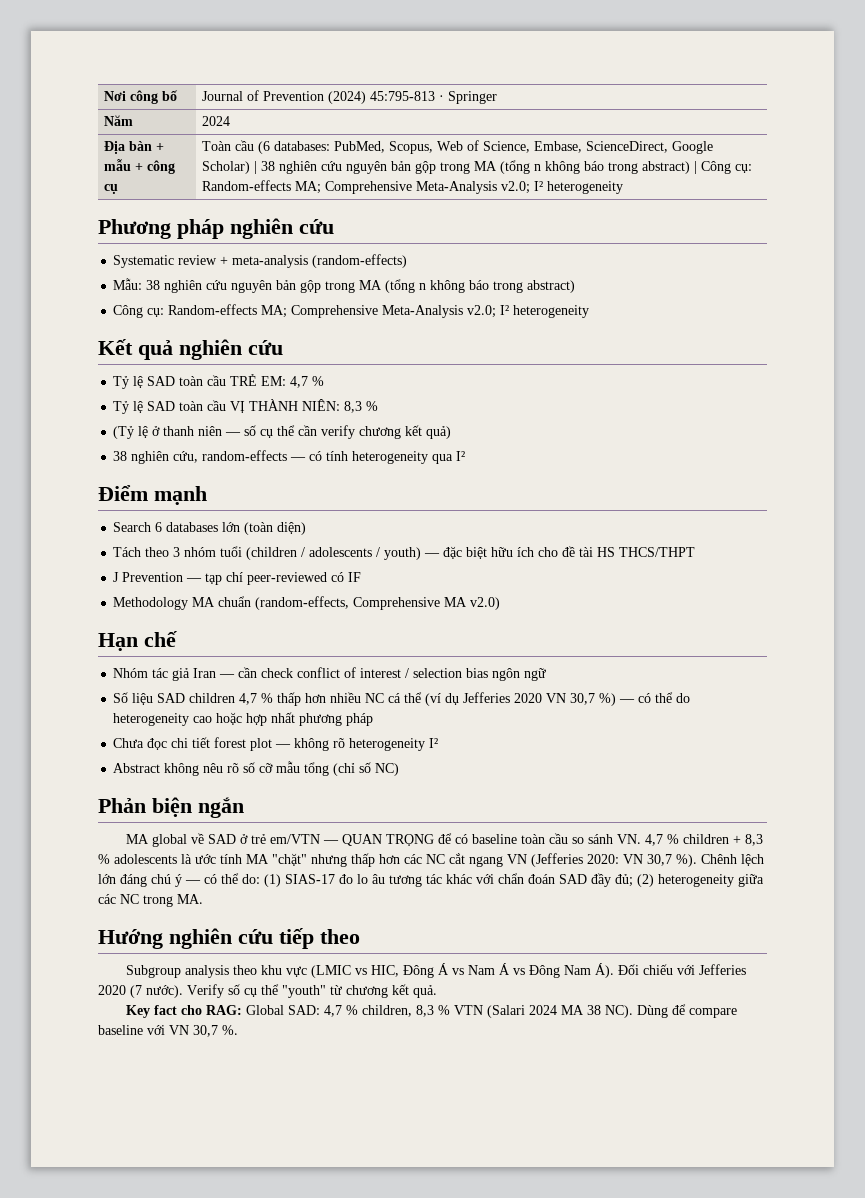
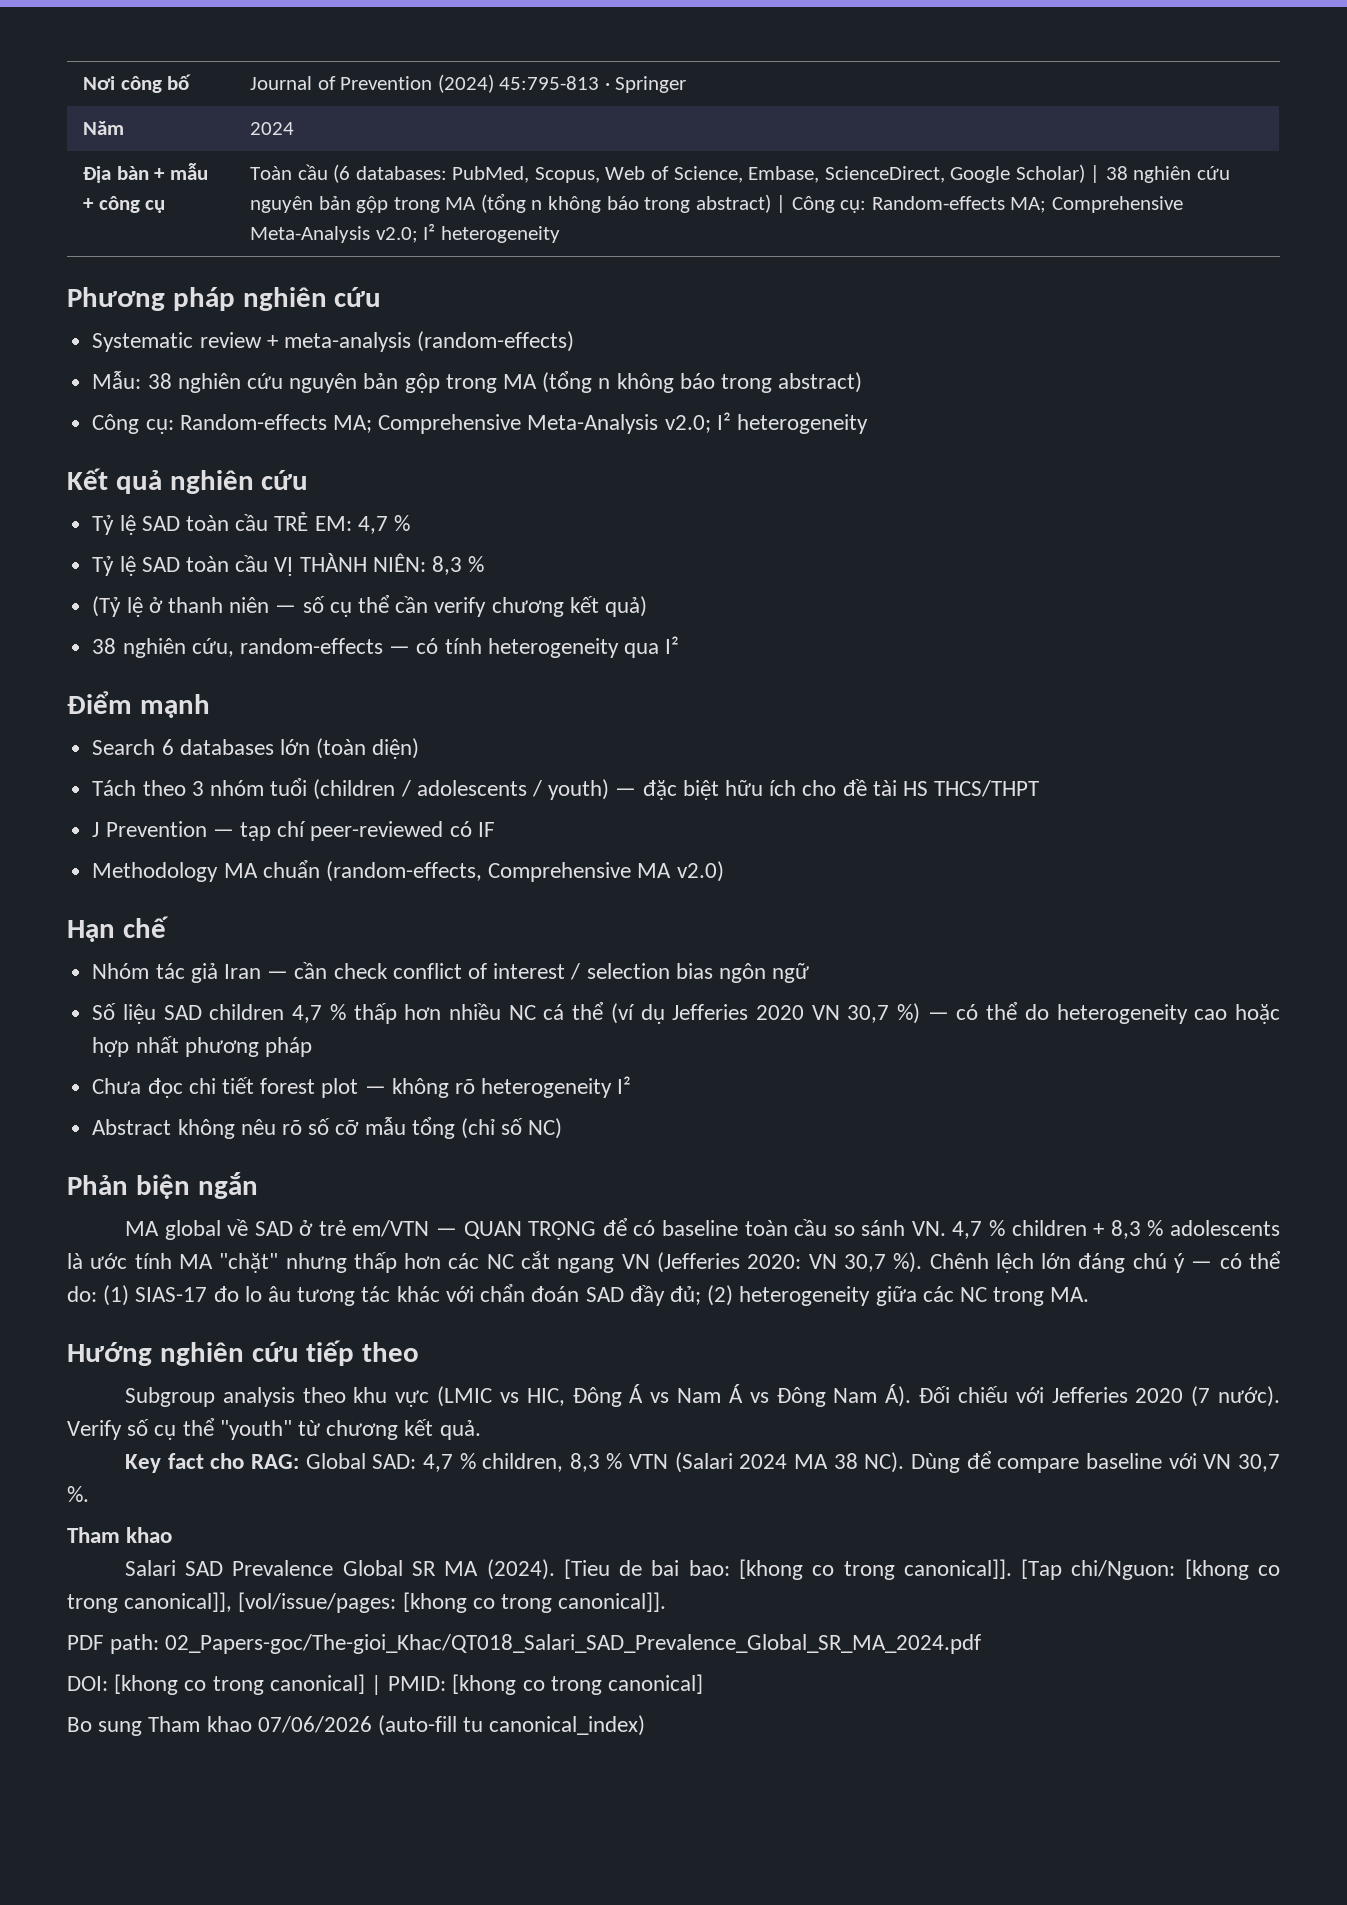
  Key fact cho RAG: Global SAD: 4,7 % children, 8,3 % VTN (Salari 2024 MA 38 NC). Dùng để compare baseline với VN 30,7 %.
+ Tham khao
+ Salari SAD Prevalence Global SR MA (2024). [Tieu de bai bao: [khong co trong canonical]]. [Tap chi/Nguon: [khong co trong canonical]], [vol/issue/pages: [khong co trong canonical]].
+ PDF path: 02_Papers-goc/The-gioi_Khac/QT018_Salari_SAD_Prevalence_Global_SR_MA_2024.pdf
+ DOI: [khong co trong canonical] | PMID: [khong co trong canonical]
+ Bo sung Tham khao 07/06/2026 (auto-fill tu canonical_index)

